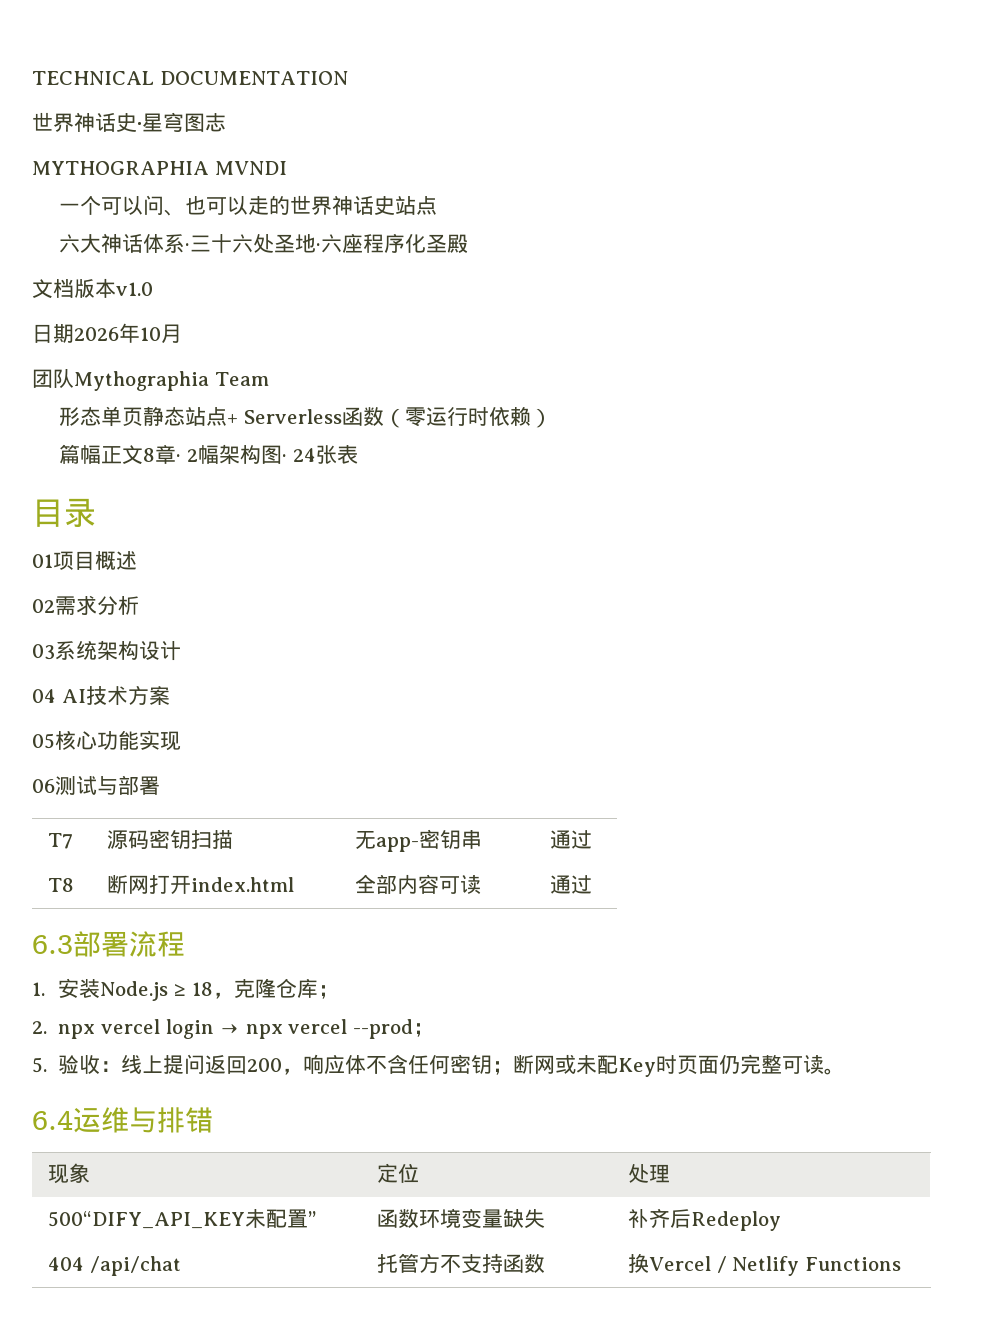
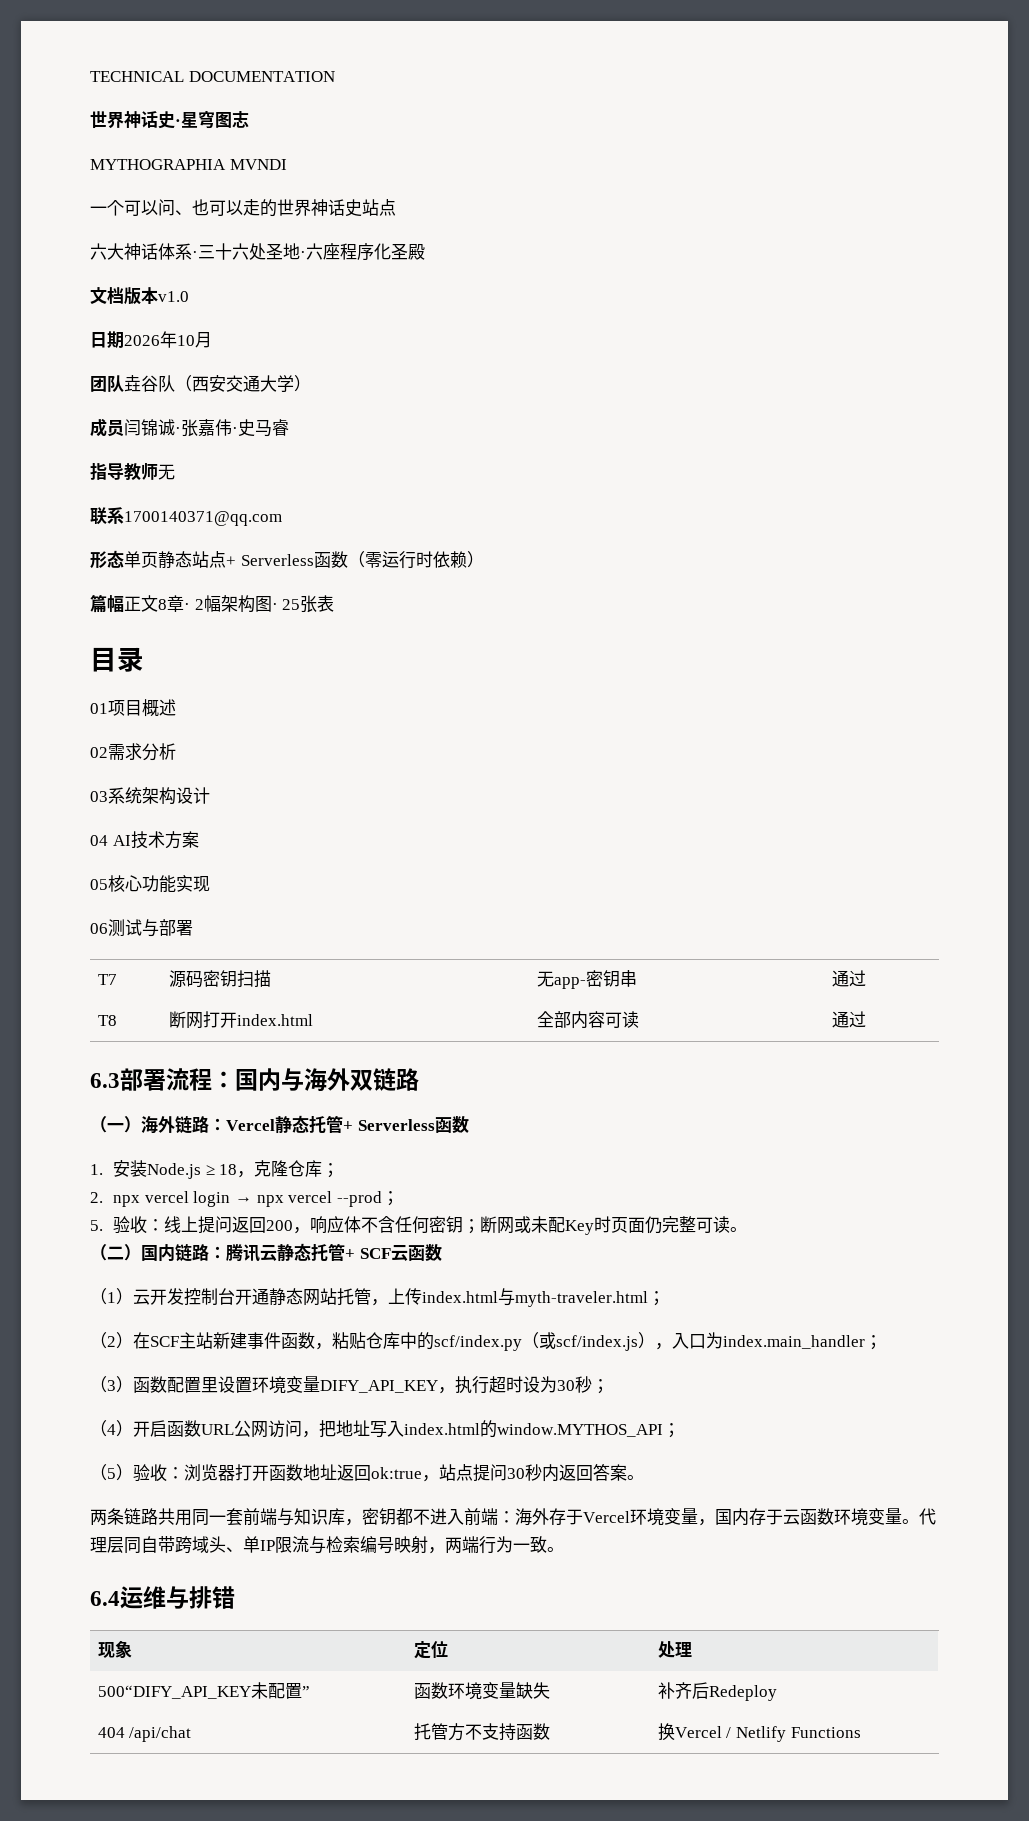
- 团队Mythographia Team
+ 团队垚谷队（西安交通大学）
+ 成员闫锦诚·张嘉伟·史马睿
+ 指导教师无
+ 联系1700140371@qq.com
- 篇幅正文8章· 2幅架构图· 24张表
+ 篇幅正文8章· 2幅架构图· 25张表
- 6.3部署流程
+ 6.3部署流程：国内与海外双链路
+ （一）海外链路：Vercel静态托管+ Serverless函数
+ （二）国内链路：腾讯云静态托管+ SCF云函数
+ （1）云开发控制台开通静态网站托管，上传index.html与myth-traveler.html；
+ （2）在SCF主站新建事件函数，粘贴仓库中的scf/index.py（或scf/index.js），入口为index.main_handler；
+ （3）函数配置里设置环境变量DIFY_API_KEY，执行超时设为30秒；
+ （4）开启函数URL公网访问，把地址写入index.html的window.MYTHOS_API；
+ （5）验收：浏览器打开函数地址返回ok:true，站点提问30秒内返回答案。
+ 两条链路共用同一套前端与知识库，密钥都不进入前端：海外存于Vercel环境变量，国内存于云函数环境变量。代理层同自带跨域头、单IP限流与检索编号映射，两端行为一致。

